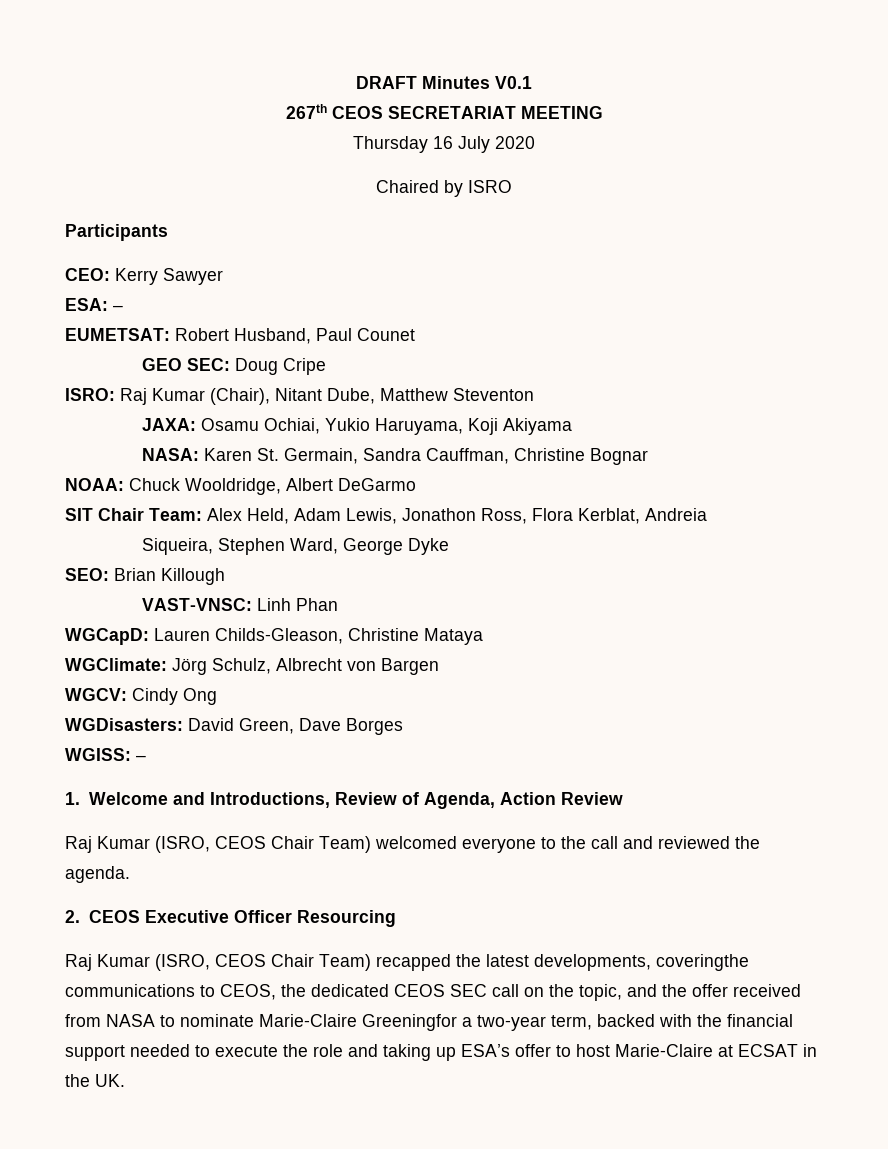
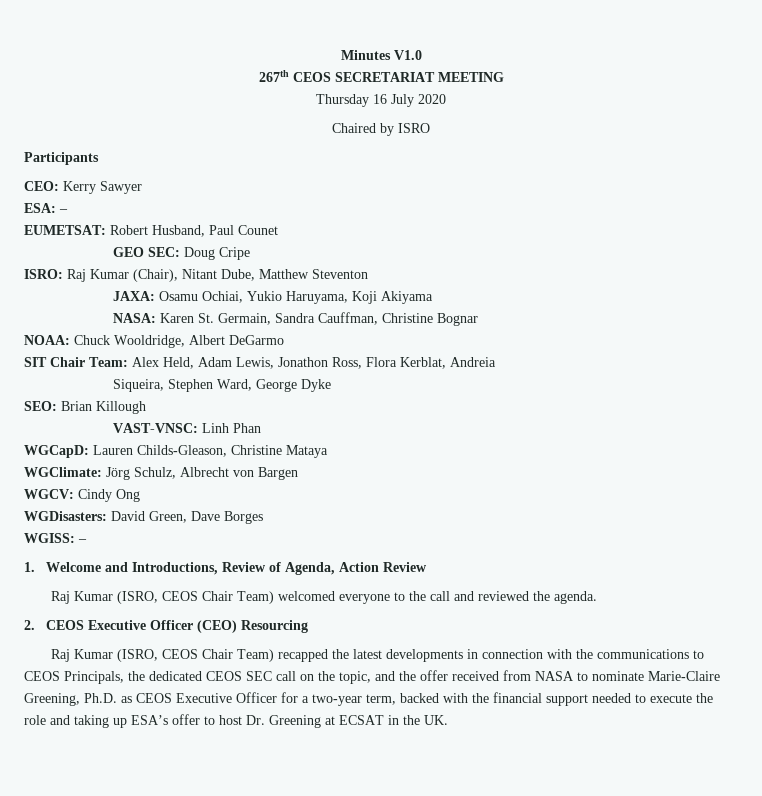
- DRAFT Minutes V0.1
+ Minutes V1.0
- 2. CEOS Executive Officer Resourcing
+ 2. CEOS Executive Officer (CEO) Resourcing
- Raj Kumar (ISRO, CEOS Chair Team) recapped the latest developments, coveringthe communications to CEOS, the dedicated CEOS SEC call on the topic, and the offer received from NASA to nominate Marie-Claire Greeningfor a two-year term, backed with the financial support needed to execute the role and taking up ESA’s offer to host Marie-Claire at ECSAT in the UK.
+ Raj Kumar (ISRO, CEOS Chair Team) recapped the latest developments in connection with the communications to CEOS Principals, the dedicated CEOS SEC call on the topic, and the offer received from NASA to nominate Marie-Claire Greening, Ph.D. as CEOS Executive Officer for a two-year term, backed with the financial support needed to execute the role and taking up ESA’s offer to host Dr. Greening at ECSAT in the UK.

